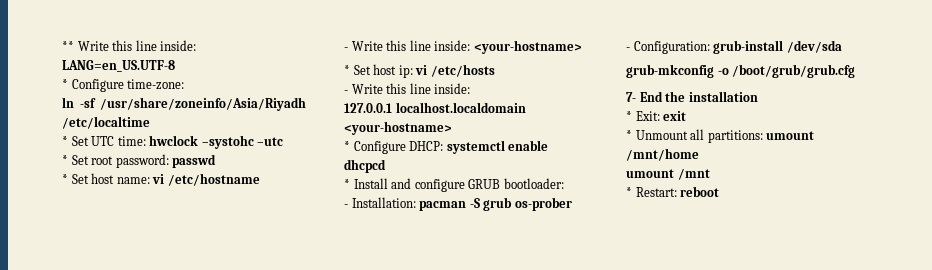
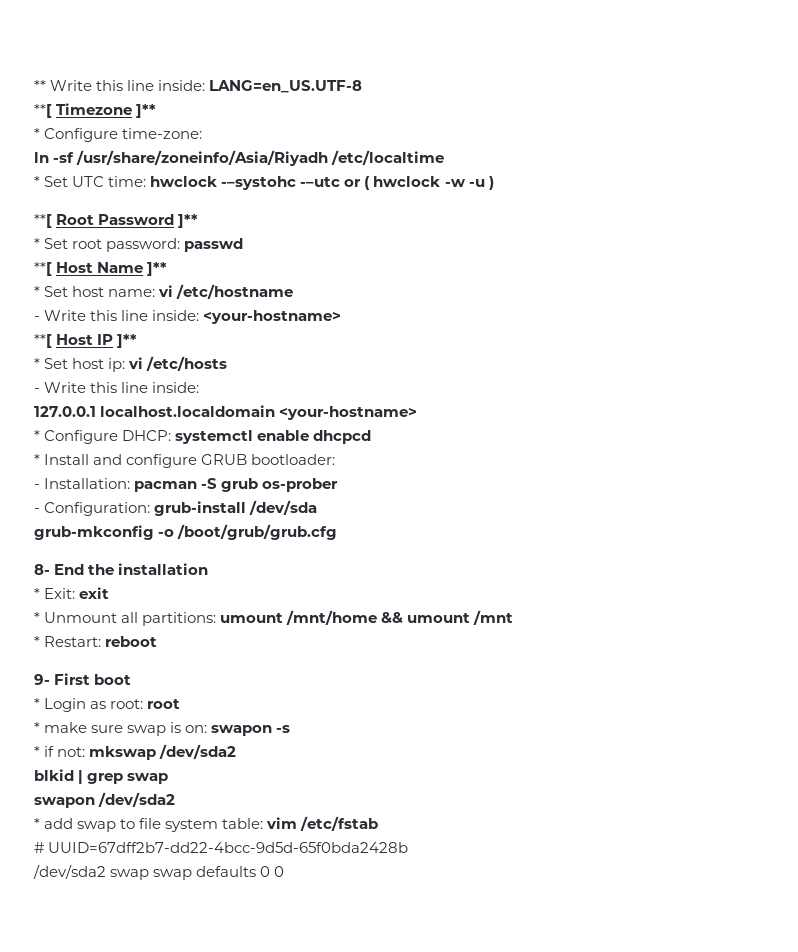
+ **[ Timezone ]**
- * Set UTC time: hwclock –systohc –utc
+ * Set UTC time: hwclock -–systohc -–utc or ( hwclock -w -u )
+ **[ Root Password ]**
+ **[ Host Name ]**
+ **[ Host IP ]**
- 7- End the installation
+ 8- End the installation
- * Unmount all partitions: umount /mnt/home
- umount /mnt
+ * Unmount all partitions: umount /mnt/home && umount /mnt
+ 9- First boot
+ * Login as root: root
+ * make sure swap is on: swapon -s
+ * if not: mkswap /dev/sda2
+ blkid | grep swap
+ swapon /dev/sda2
+ * add swap to file system table: vim /etc/fstab
+ # UUID=67dff2b7-dd22-4bcc-9d5d-65f0bda2428b
+ /dev/sda2 swap swap defaults 0 0

